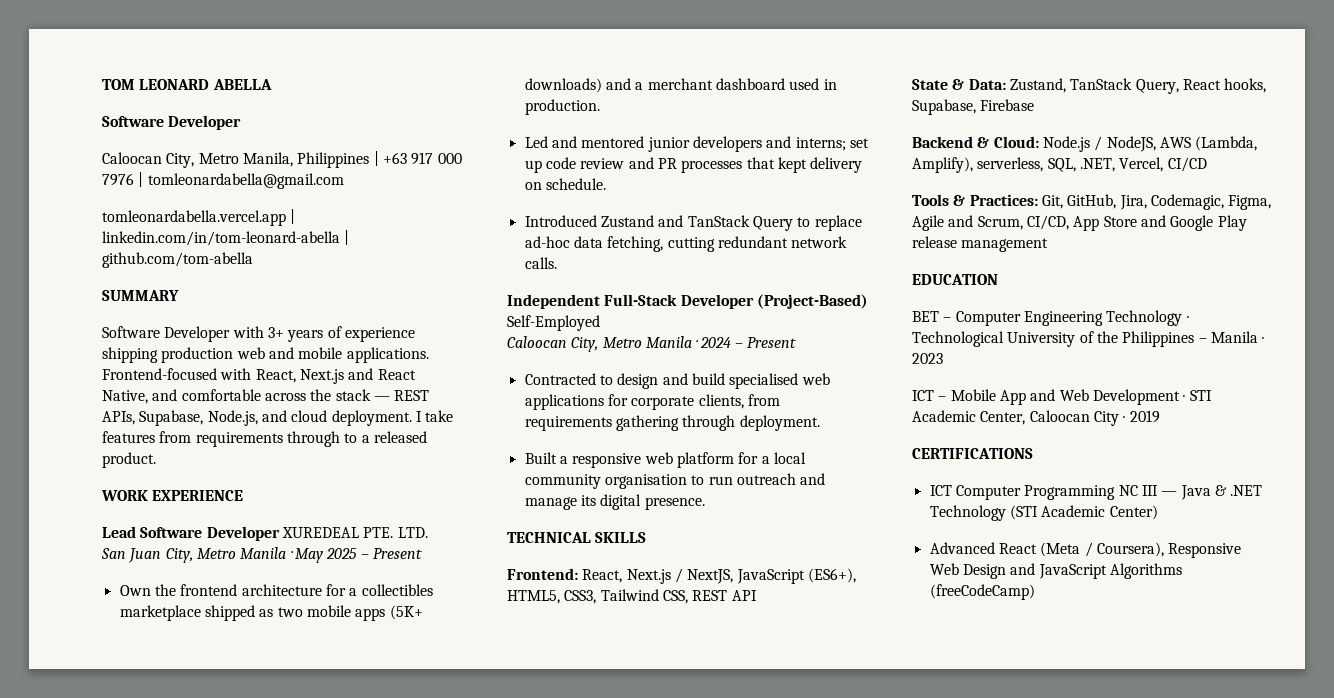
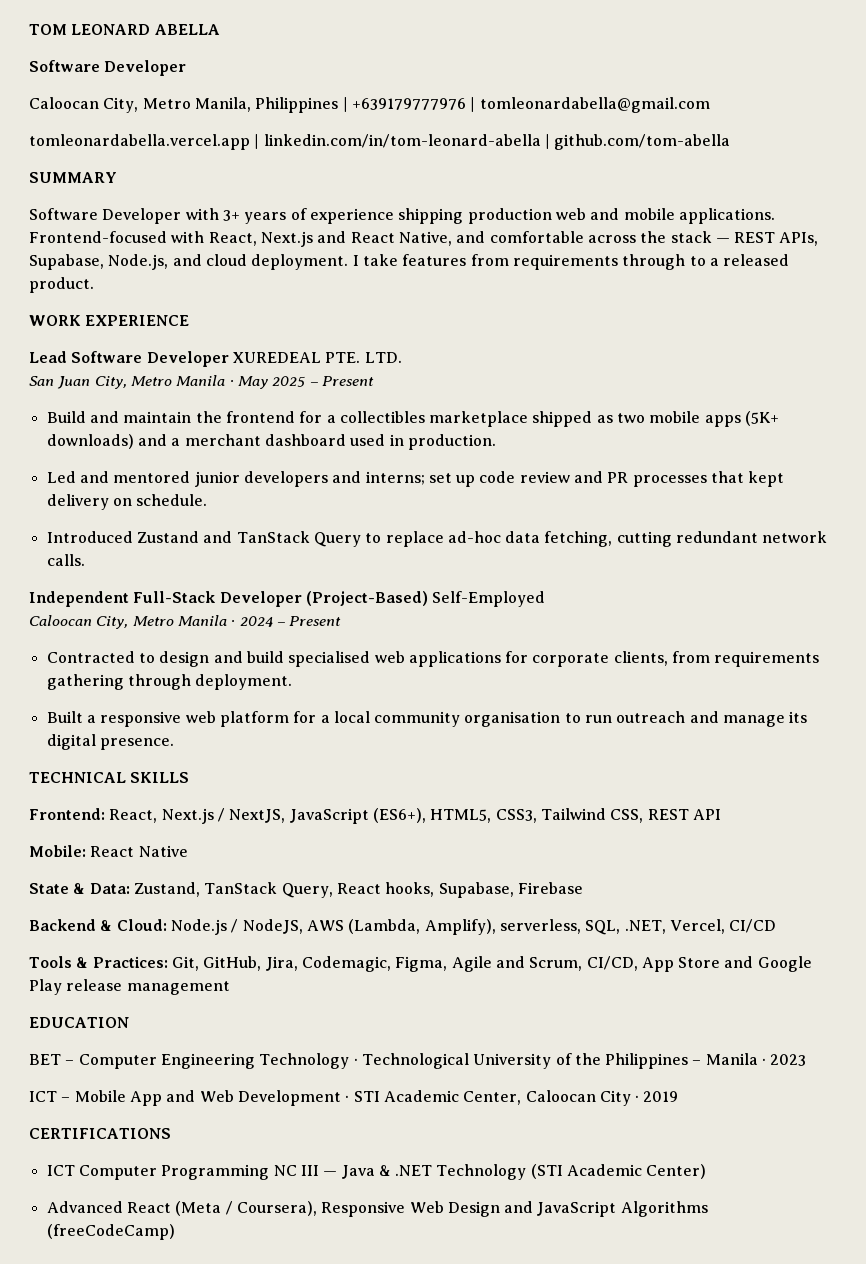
- Caloocan City, Metro Manila, Philippines | +63 917 000 7976 | tomleonardabella@gmail.com
+ Caloocan City, Metro Manila, Philippines | +639179777976 | tomleonardabella@gmail.com
- Own the frontend architecture for a collectibles marketplace shipped as two mobile apps (5K+ downloads) and a merchant dashboard used in production.
+ Build and maintain the frontend for a collectibles marketplace shipped as two mobile apps (5K+ downloads) and a merchant dashboard used in production.
+ Mobile: React Native

